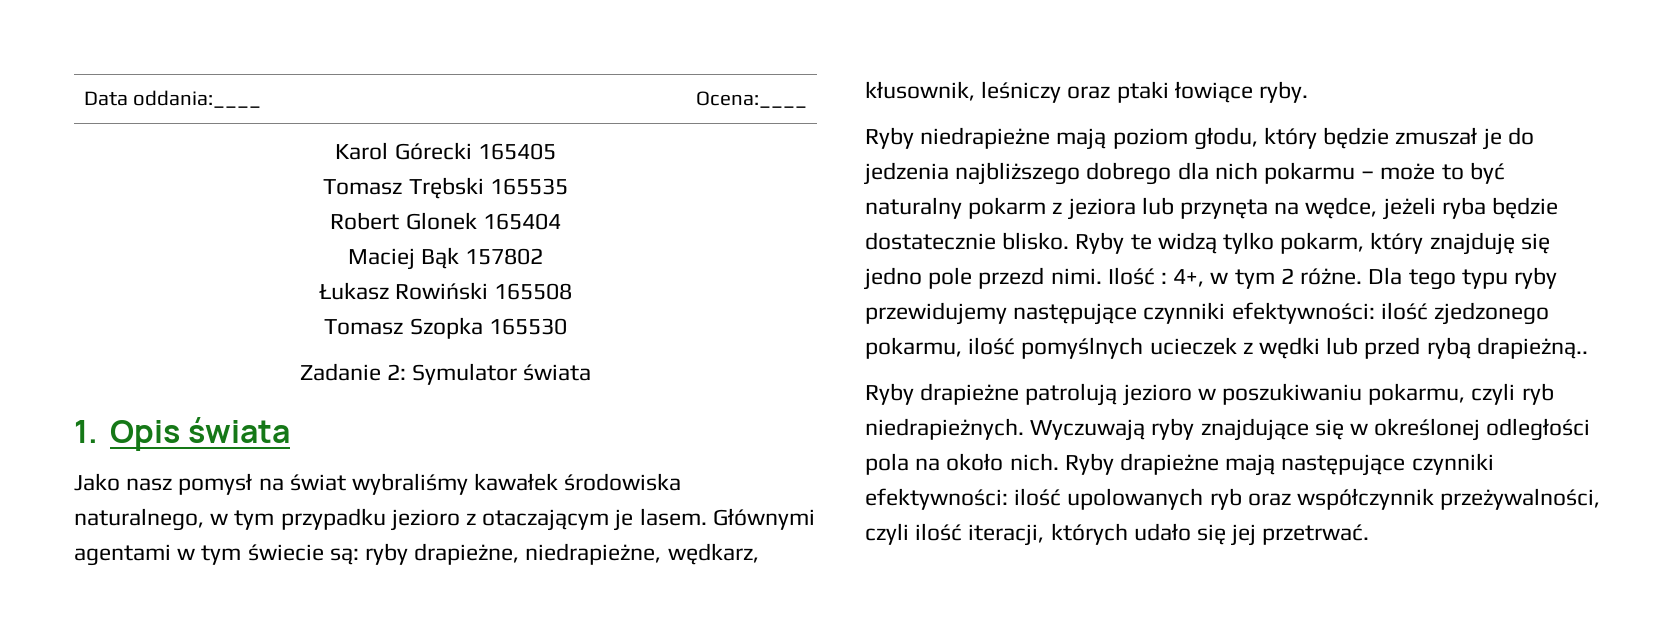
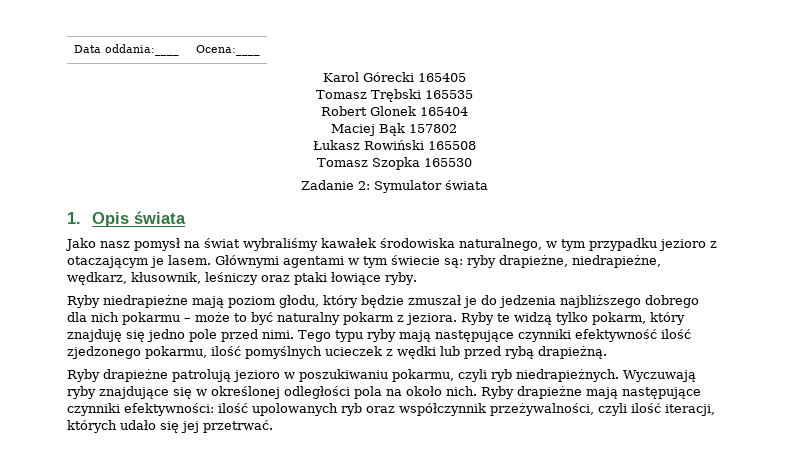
- Ryby niedrapieżne mają poziom głodu, który będzie zmuszał je do jedzenia najbliższego dobrego dla nich pokarmu – może to być naturalny pokarm z jeziora lub przynęta na wędce, jeżeli ryba będzie dostatecznie blisko.
+ Ryby niedrapieżne mają poziom głodu, który będzie zmuszał je do jedzenia najbliższego dobrego dla nich pokarmu – może to być naturalny pokarm z jeziora.
- Ryby te widzą tylko pokarm, który znajduję się jedno pole przezd nimi. Ilość : 4+, w tym 2 różne. Dla tego typu ryby przewidujemy następujące czynniki efektywności: ilość zjedzonego pokarmu, ilość pomyślnych ucieczek z wędki lub przed rybą drapieżną..
+ Ryby te widzą tylko pokarm, który znajduję się jedno pole przed nimi. Tego typu ryby mają następujące czynniki efektywność ilość zjedzonego pokarmu, ilość pomyślnych ucieczek z wędki lub przed rybą drapieżną.

